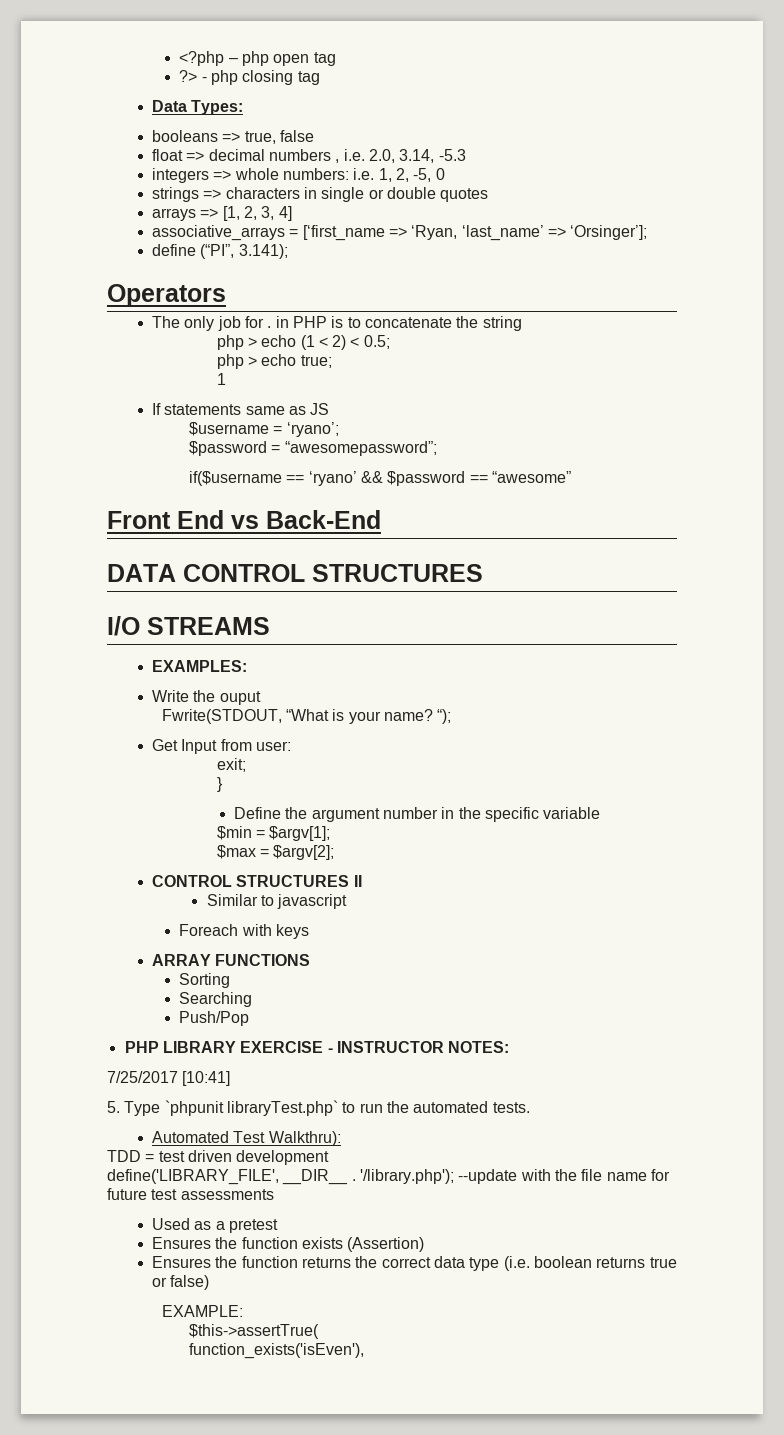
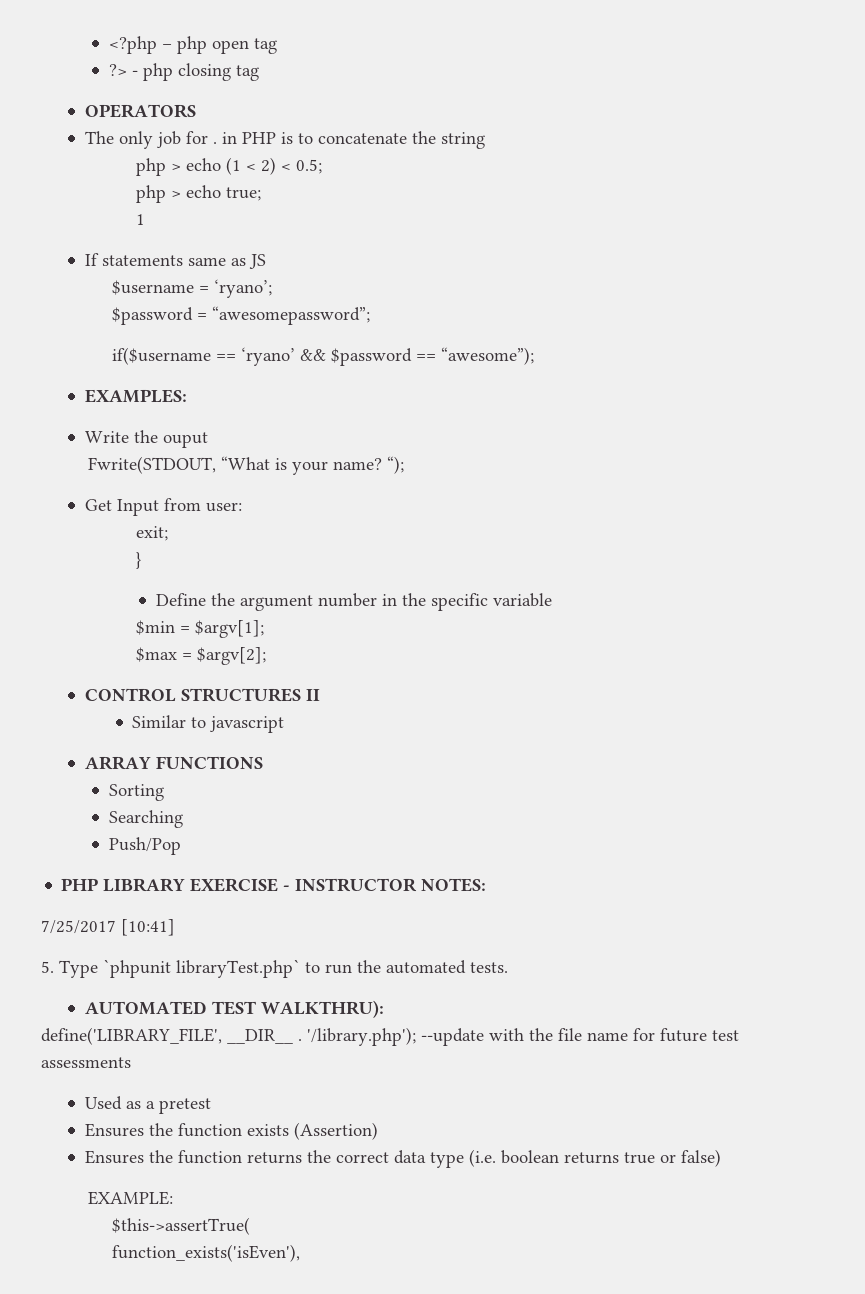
- Data Types:
- booleans => true, false
- float => decimal numbers , i.e. 2.0, 3.14, -5.3
- integers => whole numbers: i.e. 1, 2, -5, 0
- strings => characters in single or double quotes
- arrays => [1, 2, 3, 4]
- associative_arrays = [‘first_name => ‘Ryan, ‘last_name’ => ‘Orsinger’];
- define (“PI”, 3.141);
- Operators
+ OPERATORS
- if($username == ‘ryano’ && $password == “awesome”
- Front End vs Back-End
- DATA CONTROL STRUCTURES
- I/O STREAMS
+ if($username == ‘ryano’ && $password == “awesome”);
- Foreach with keys
- Automated Test Walkthru):
- TDD = test driven development
+ AUTOMATED TEST WALKTHRU):

